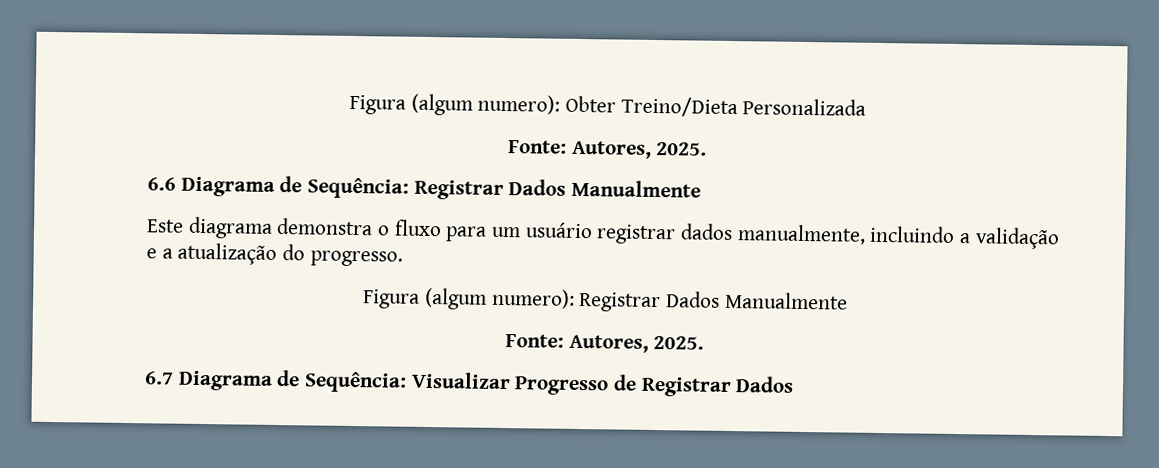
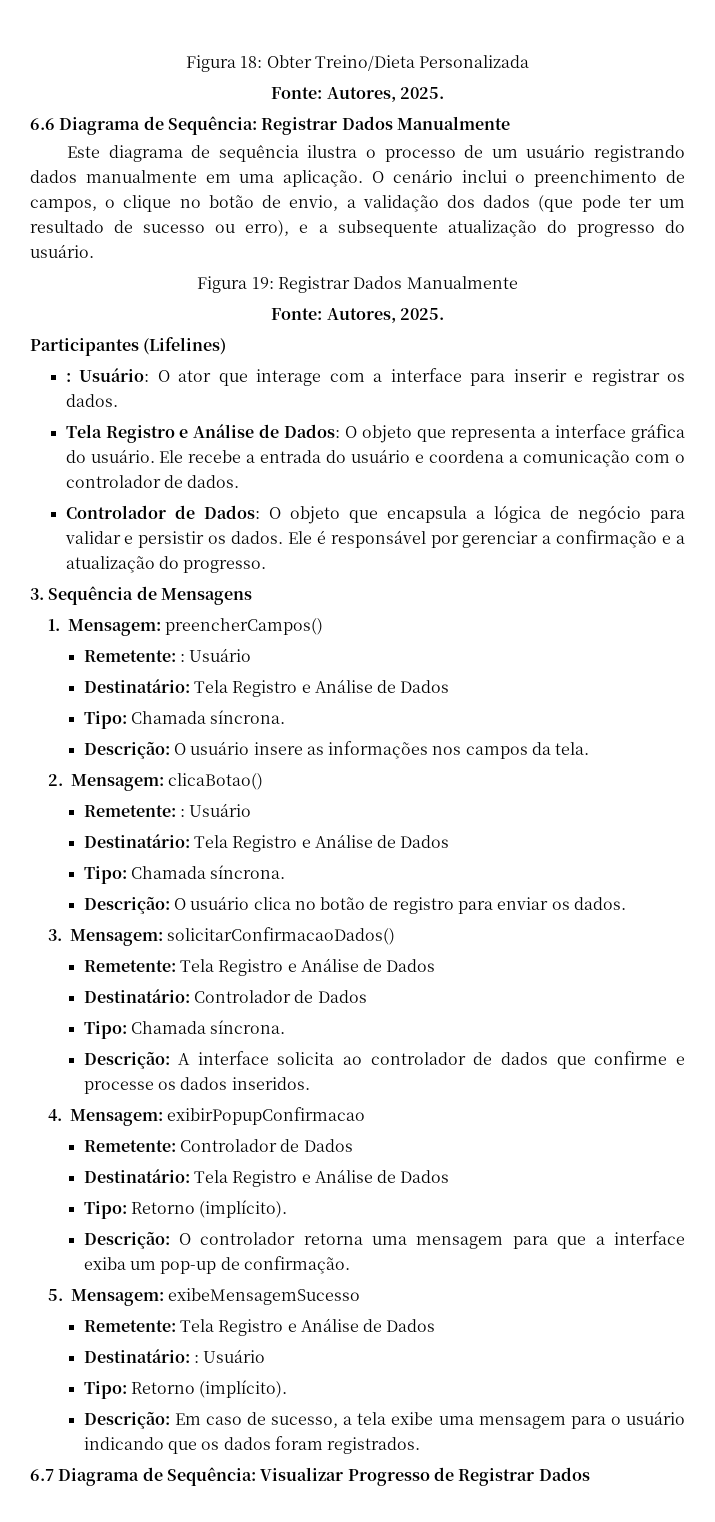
- Figura (algum numero): Obter Treino/Dieta Personalizada
+ Figura 18: Obter Treino/Dieta Personalizada
- Este diagrama demonstra o fluxo para um usuário registrar dados manualmente, incluindo a validação e a atualização do progresso.
- Figura (algum numero): Registrar Dados Manualmente
+ Este diagrama de sequência ilustra o processo de um usuário registrando dados manualmente em uma aplicação. O cenário inclui o preenchimento de campos, o clique no botão de envio, a validação dos dados (que pode ter um resultado de sucesso ou erro), e a subsequente atualização do progresso do usuário.
+ Figura 19: Registrar Dados Manualmente
+ Participantes (Lifelines)
+ : Usuário: O ator que interage com a interface para inserir e registrar os dados.
+ Tela Registro e Análise de Dados: O objeto que representa a interface gráfica do usuário. Ele recebe a entrada do usuário e coordena a comunicação com o controlador de dados.
+ Controlador de Dados: O objeto que encapsula a lógica de negócio para validar e persistir os dados. Ele é responsável por gerenciar a confirmação e a atualização do progresso.
+ 3. Sequência de Mensagens
+ 1. Mensagem: preencherCampos()
+ Remetente: : Usuário
+ Destinatário: Tela Registro e Análise de Dados
+ Tipo: Chamada síncrona.
+ Descrição: O usuário insere as informações nos campos da tela.
+ 2. Mensagem: clicaBotao()
+ Remetente: : Usuário
+ Destinatário: Tela Registro e Análise de Dados
+ Tipo: Chamada síncrona.
+ Descrição: O usuário clica no botão de registro para enviar os dados.
+ 3. Mensagem: solicitarConfirmacaoDados()
+ Remetente: Tela Registro e Análise de Dados
+ Destinatário: Controlador de Dados
+ Tipo: Chamada síncrona.
+ Descrição: A interface solicita ao controlador de dados que confirme e processe os dados inseridos.
+ 4. Mensagem: exibirPopupConfirmacao
+ Remetente: Controlador de Dados
+ Destinatário: Tela Registro e Análise de Dados
+ Tipo: Retorno (implícito).
+ Descrição: O controlador retorna uma mensagem para que a interface exiba um pop-up de confirmação.
+ 5. Mensagem: exibeMensagemSucesso
+ Remetente: Tela Registro e Análise de Dados
+ Destinatário: : Usuário
+ Tipo: Retorno (implícito).
+ Descrição: Em caso de sucesso, a tela exibe uma mensagem para o usuário indicando que os dados foram registrados.

